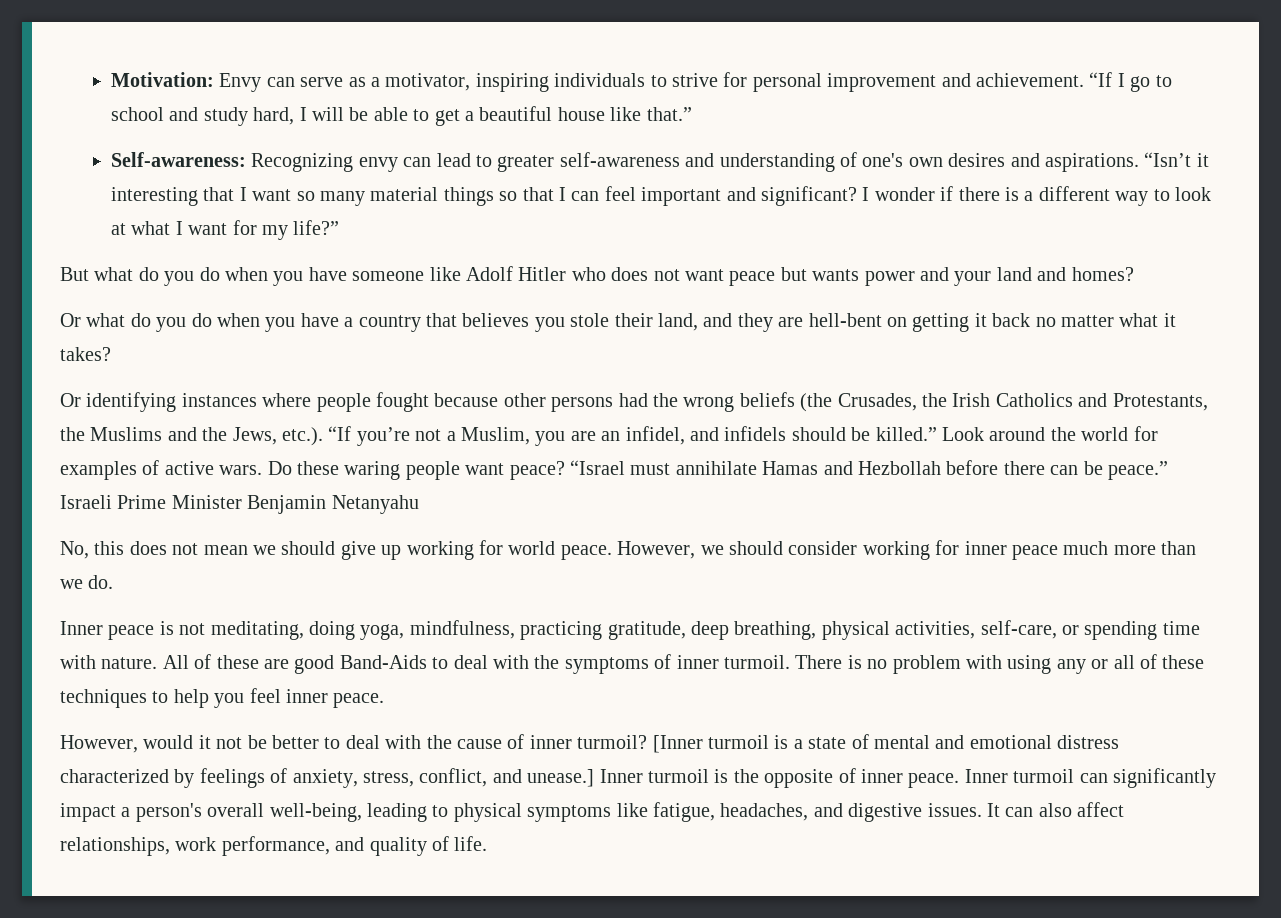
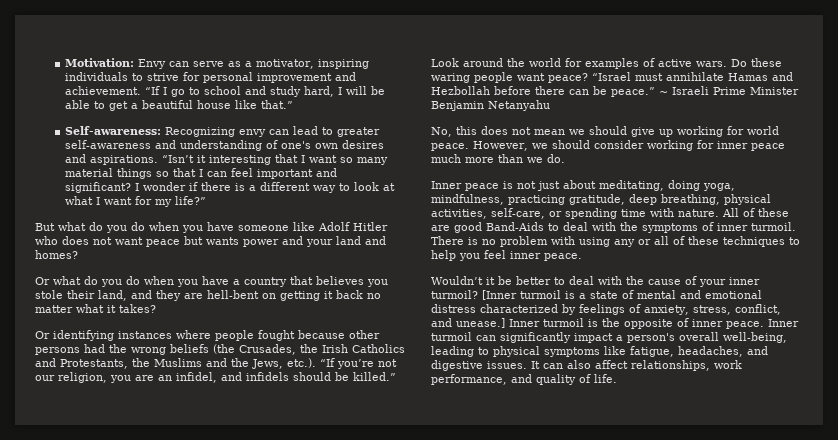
- Or identifying instances where people fought because other persons had the wrong beliefs (the Crusades, the Irish Catholics and Protestants, the Muslims and the Jews, etc.). “If you’re not a Muslim, you are an infidel, and infidels should be killed.”
+ Or identifying instances where people fought because other persons had the wrong beliefs (the Crusades, the Irish Catholics and Protestants, the Muslims and the Jews, etc.). “If you’re not our religion, you are an infidel, and infidels should be killed.”
- Israeli Prime Minister Benjamin Netanyahu
+ ~ Israeli Prime Minister Benjamin Netanyahu
- Inner peace is not meditating, doing yoga, mindfulness, practicing gratitude, deep breathing, physical activities, self-care, or spending time with nature.
+ Inner peace is not just about meditating, doing yoga, mindfulness, practicing gratitude, deep breathing, physical activities, self-care, or spending time with nature.
- However, would it not be better to deal with the cause of inner turmoil?
+ Wouldn’t it be better to deal with the cause of your inner turmoil?

